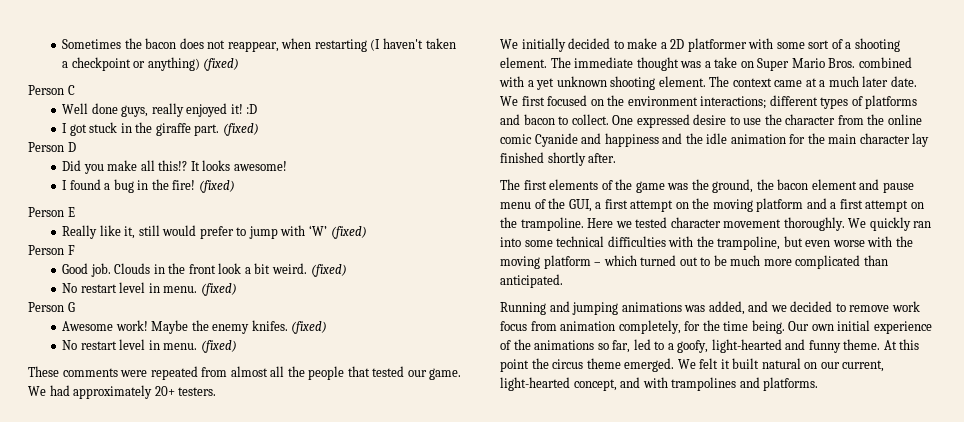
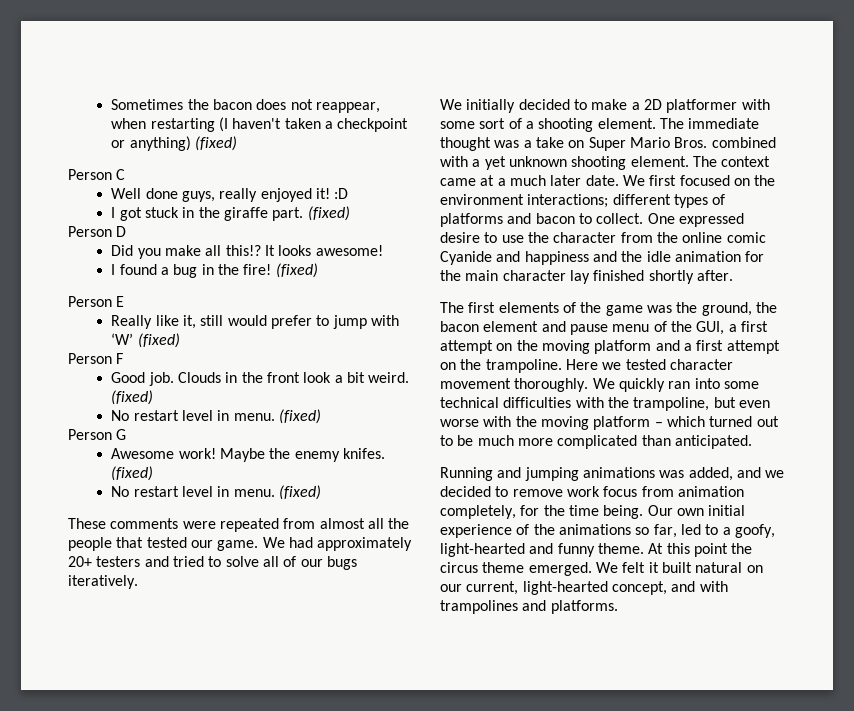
- We had approximately 20+ testers.
+ We had approximately 20+ testers and tried to solve all of our bugs iteratively.

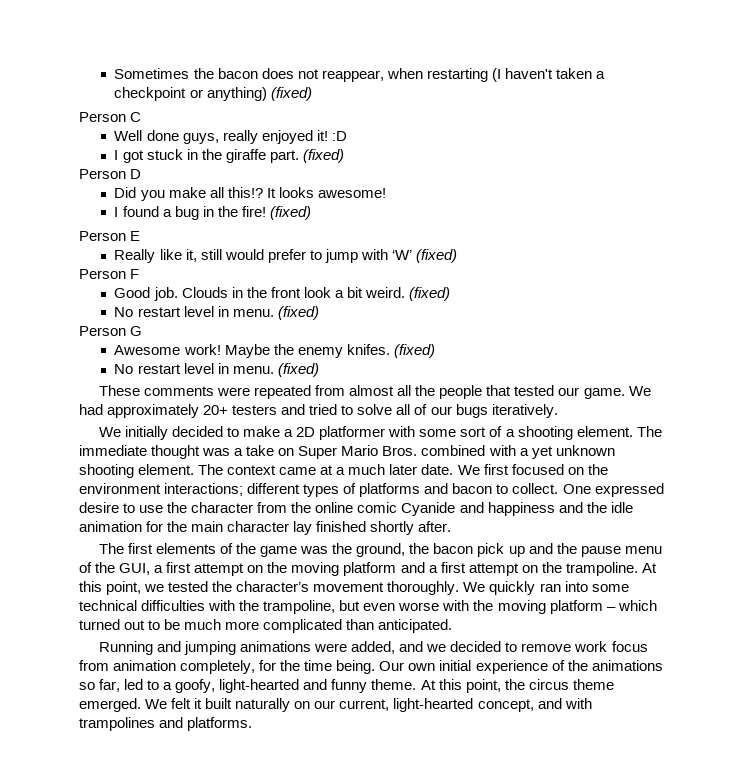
- The first elements of the game was the ground, the bacon element and pause menu of the GUI, a first attempt on the moving platform and a first attempt on the trampoline.
+ The first elements of the game was the ground, the bacon pick up and the pause menu of the GUI, a first attempt on the moving platform and a first attempt on the trampoline.
- Here we tested character movement thoroughly.
+ At this point, we tested the character’s movement thoroughly.
- Running and jumping animations was added, and we decided to remove work focus from animation completely, for the time being.
+ Running and jumping animations were added, and we decided to remove work focus from animation completely, for the time being.
- At this point the circus theme emerged.
+ At this point, the circus theme emerged.
- We felt it built natural on our current, light-hearted concept, and with trampolines and platforms.
+ We felt it built naturally on our current, light-hearted concept, and with trampolines and platforms.

